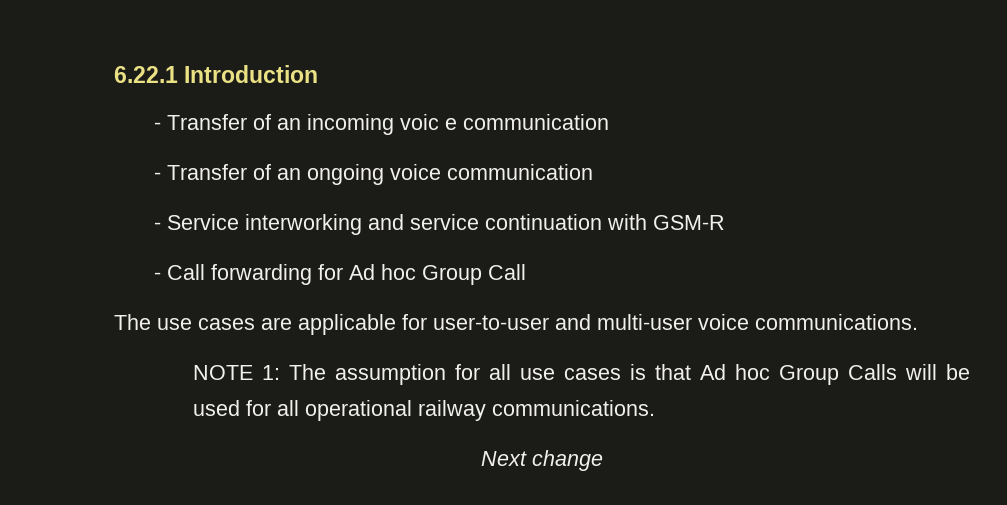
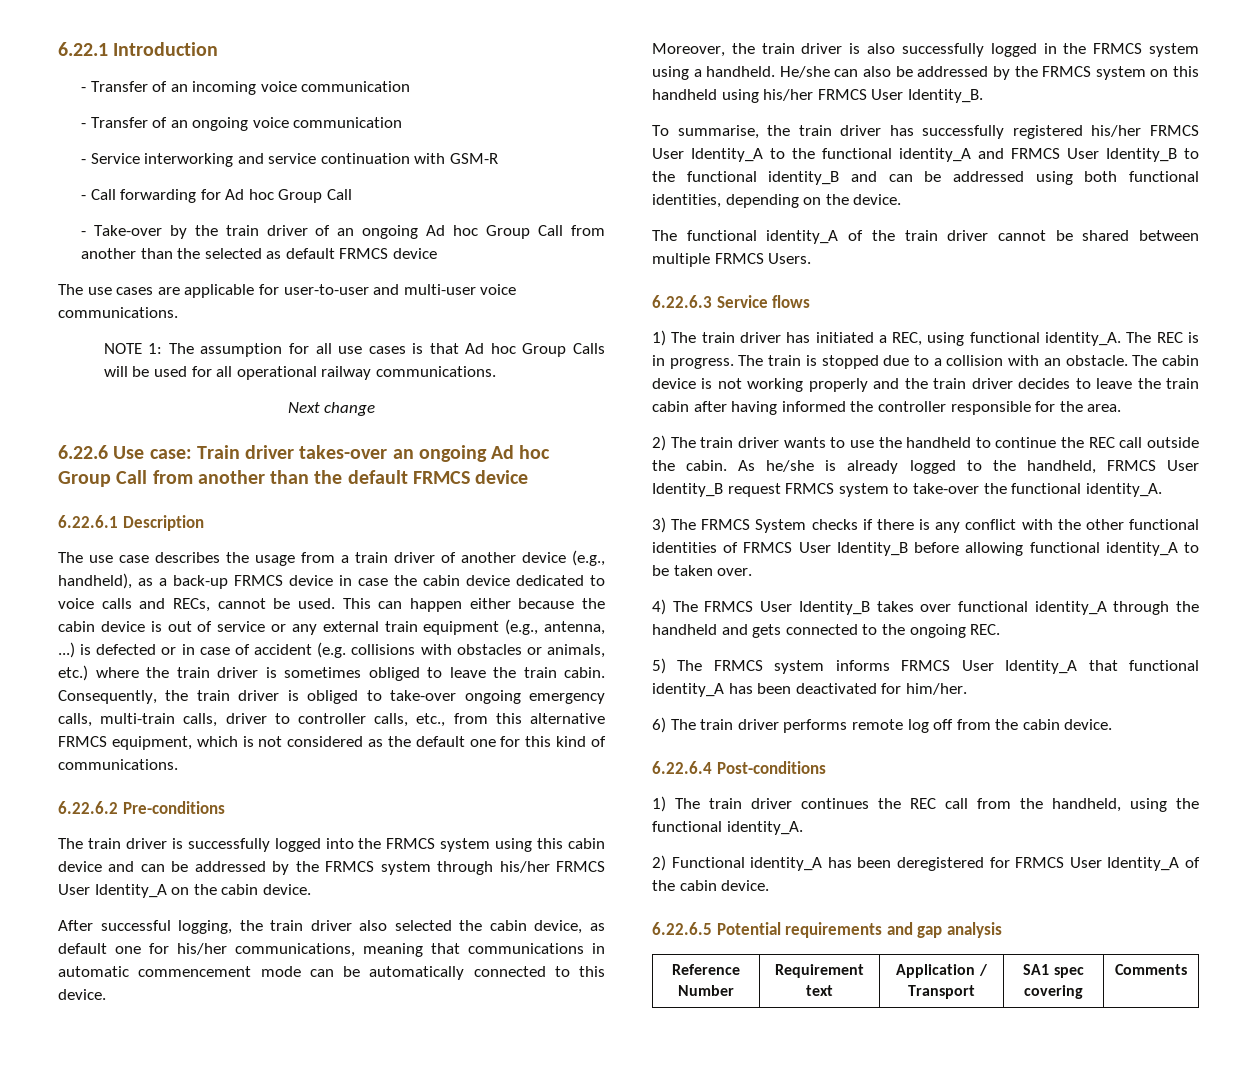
- - Transfer of an incoming voic e communication
+ - Transfer of an incoming voice communication
+ - Take-over by the train driver of an ongoing Ad hoc Group Call from another than the selected as default FRMCS device
+ 6.22.6 Use case: Train driver takes-over an ongoing Ad hoc Group Call from another than the default FRMCS device
+ 6.22.6.1 Description
+ The use case describes the usage from a train driver of another device (e.g., handheld), as a back-up FRMCS device in case the cabin device dedicated to voice calls and RECs, cannot be used. This can happen either because the cabin device is out of service or any external train equipment (e.g., antenna, ...) is defected or in case of accident (e.g. collisions with obstacles or animals, etc.) where the train driver is sometimes obliged to leave the train cabin. Consequently, the train driver is obliged to take-over ongoing emergency calls, multi-train calls, driver to controller calls, etc., from this alternative FRMCS equipment, which is not considered as the default one for this kind of communications.
+ 6.22.6.2 Pre-conditions
+ The train driver is successfully logged into the FRMCS system using this cabin device and can be addressed by the FRMCS system through his/her FRMCS User Identity_A on the cabin device.
+ After successful logging, the train driver also selected the cabin device, as default one for his/her communications, meaning that communications in automatic commencement mode can be automatically connected to this device.
+ Moreover, the train driver is also successfully logged in the FRMCS system using a handheld. He/she can also be addressed by the FRMCS system on this handheld using his/her FRMCS User Identity_B.
+ To summarise, the train driver has successfully registered his/her FRMCS User Identity_A to the functional identity_A and FRMCS User Identity_B to the functional identity_B and can be addressed using both functional identities, depending on the device.
+ The functional identity_A of the train driver cannot be shared between multiple FRMCS Users.
+ 6.22.6.3 Service flows
+ 1) The train driver has initiated a REC, using functional identity_A. The REC is in progress. The train is stopped due to a collision with an obstacle. The cabin device is not working properly and the train driver decides to leave the train cabin after having informed the controller responsible for the area.
+ 2) The train driver wants to use the handheld to continue the REC call outside the cabin. As he/she is already logged to the handheld, FRMCS User Identity_B request FRMCS system to take-over the functional identity_A.
+ 3) The FRMCS System checks if there is any conflict with the other functional identities of FRMCS User Identity_B before allowing functional identity_A to be taken over.
+ 4) The FRMCS User Identity_B takes over functional identity_A through the handheld and gets connected to the ongoing REC.
+ 5) The FRMCS system informs FRMCS User Identity_A that functional identity_A has been deactivated for him/her.
+ 6) The train driver performs remote log off from the cabin device.
+ 6.22.6.4 Post-conditions
+ 1) The train driver continues the REC call from the handheld, using the functional identity_A.
+ 2) Functional identity_A has been deregistered for FRMCS User Identity_A of the cabin device.
+ 6.22.6.5 Potential requirements and gap analysis
+ Reference Number | Requirement text | Application / Transport | SA1 spec covering | Comments

